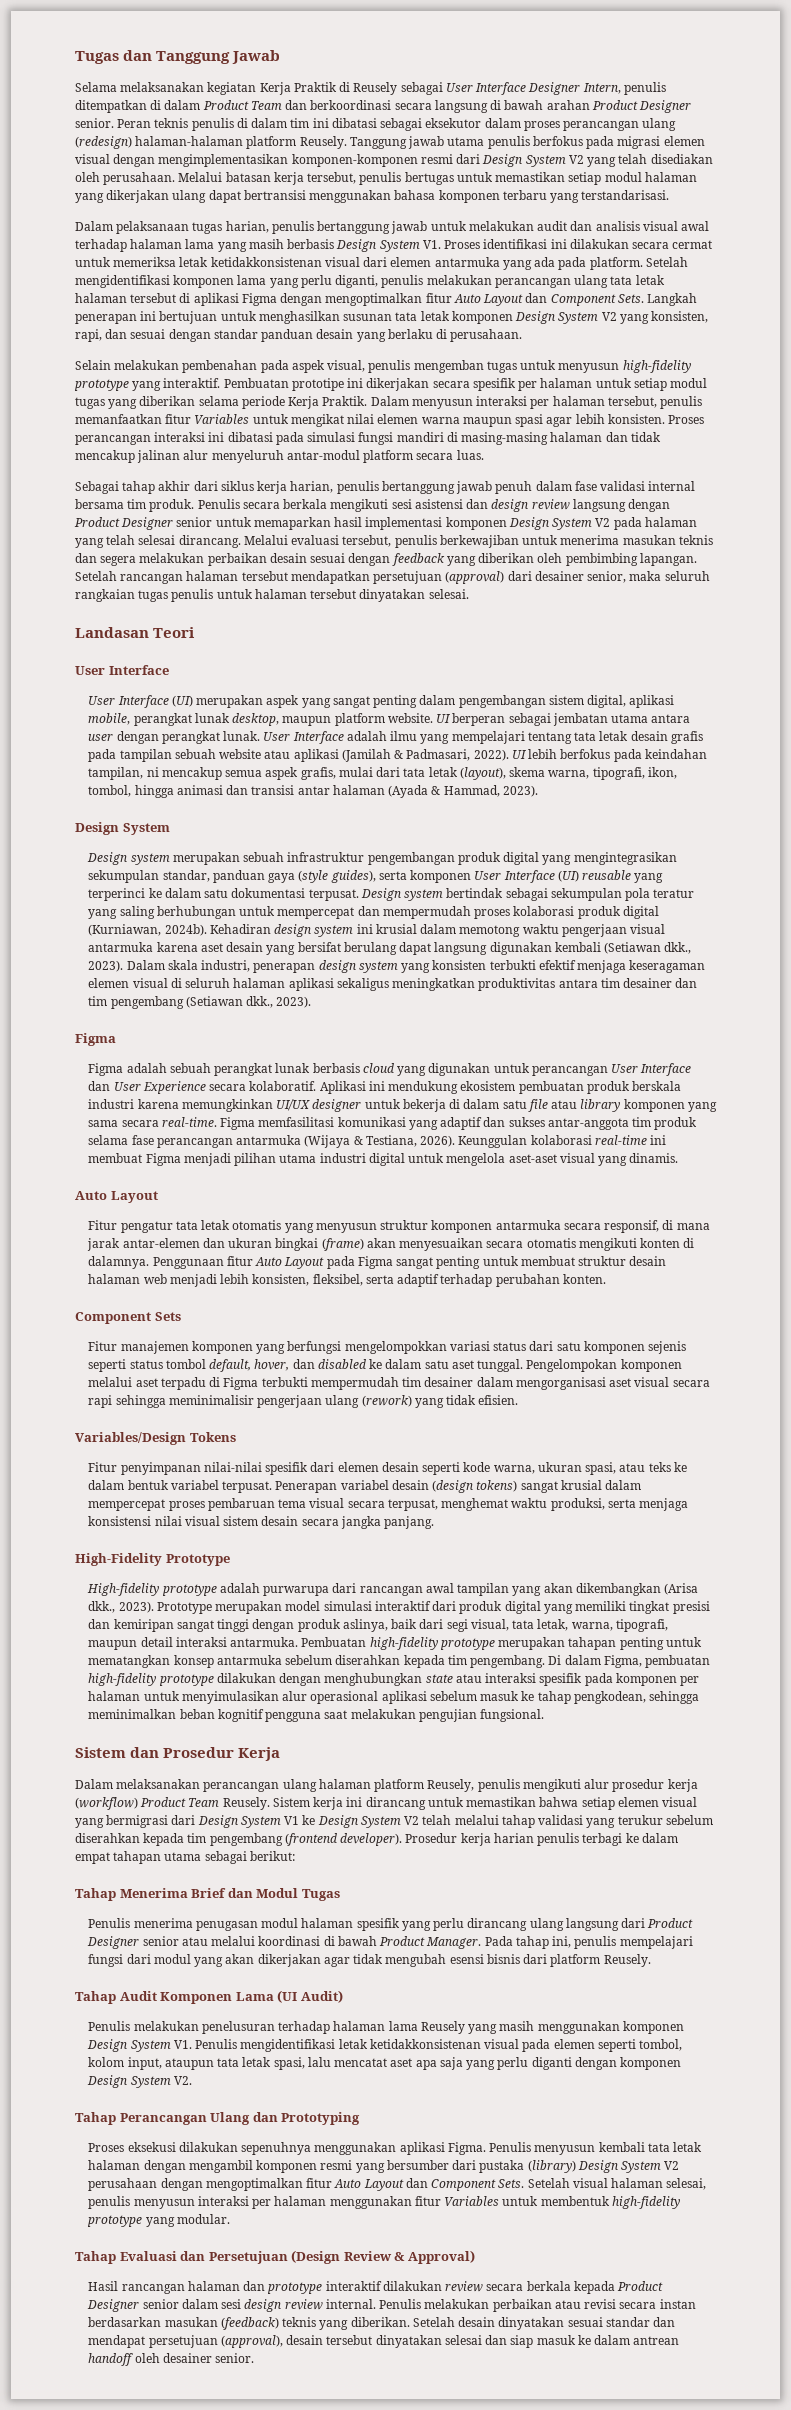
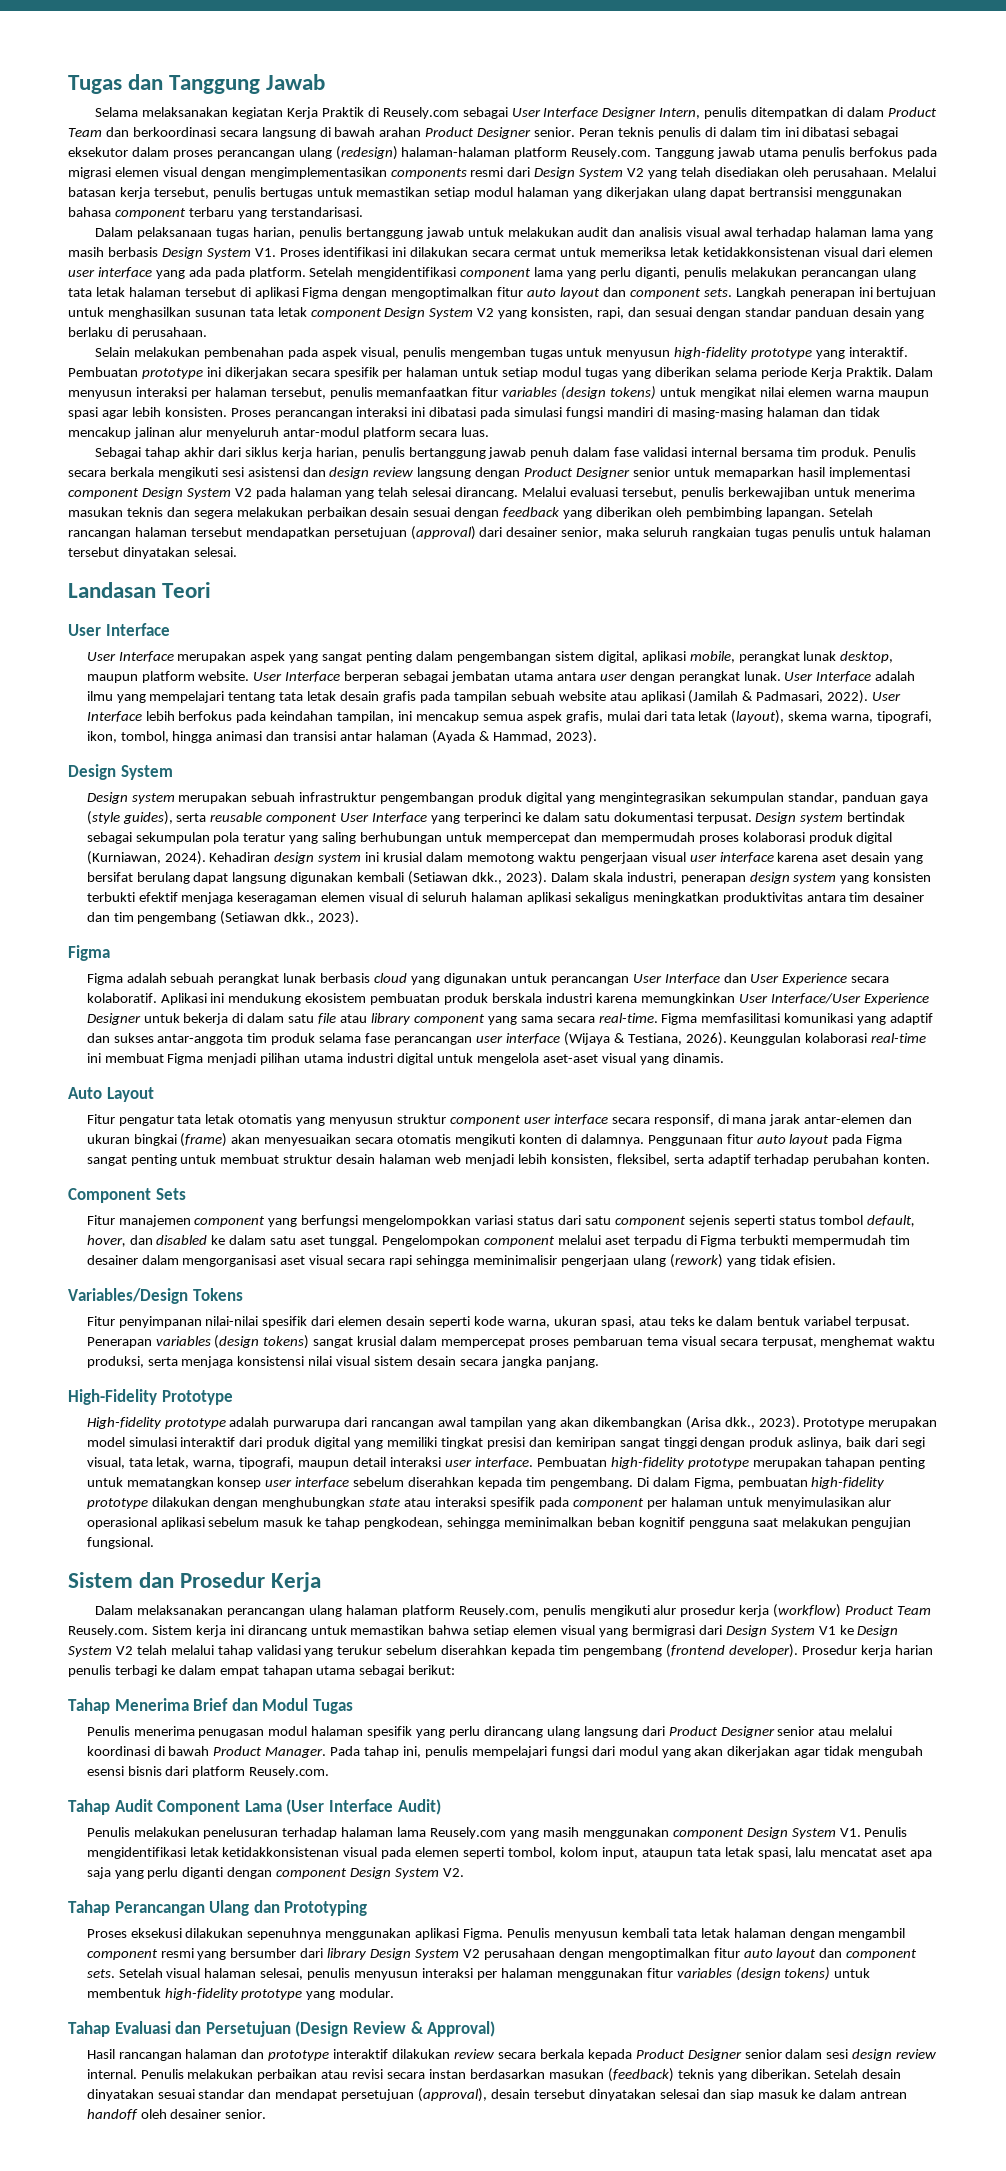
- Selama melaksanakan kegiatan Kerja Praktik di Reusely sebagai User Interface Designer Intern, penulis ditempatkan di dalam Product Team dan berkoordinasi secara langsung di bawah arahan Product Designer senior.
+ Selama melaksanakan kegiatan Kerja Praktik di Reusely.com sebagai User Interface Designer Intern, penulis ditempatkan di dalam Product Team dan berkoordinasi secara langsung di bawah arahan Product Designer senior.
- Peran teknis penulis di dalam tim ini dibatasi sebagai eksekutor dalam proses perancangan ulang (redesign) halaman-halaman platform Reusely. Tanggung jawab utama penulis berfokus pada migrasi elemen visual dengan mengimplementasikan komponen-komponen resmi dari Design System V2 yang telah disediakan oleh perusahaan.
+ Peran teknis penulis di dalam tim ini dibatasi sebagai eksekutor dalam proses perancangan ulang (redesign) halaman-halaman platform Reusely.com. Tanggung jawab utama penulis berfokus pada migrasi elemen visual dengan mengimplementasikan components resmi dari Design System V2 yang telah disediakan oleh perusahaan.
- Melalui batasan kerja tersebut, penulis bertugas untuk memastikan setiap modul halaman yang dikerjakan ulang dapat bertransisi menggunakan bahasa komponen terbaru yang terstandarisasi.
+ Melalui batasan kerja tersebut, penulis bertugas untuk memastikan setiap modul halaman yang dikerjakan ulang dapat bertransisi menggunakan bahasa component terbaru yang terstandarisasi.
- Dalam pelaksanaan tugas harian, penulis bertanggung jawab untuk melakukan audit dan analisis visual awal terhadap halaman lama yang masih berbasis Design System V1. Proses identifikasi ini dilakukan secara cermat untuk memeriksa letak ketidakkonsistenan visual dari elemen antarmuka yang ada pada platform.
+ Dalam pelaksanaan tugas harian, penulis bertanggung jawab untuk melakukan audit dan analisis visual awal terhadap halaman lama yang masih berbasis Design System V1. Proses identifikasi ini dilakukan secara cermat untuk memeriksa letak ketidakkonsistenan visual dari elemen user interface yang ada pada platform.
- Setelah mengidentifikasi komponen lama yang perlu diganti, penulis melakukan perancangan ulang tata letak halaman tersebut di aplikasi Figma dengan mengoptimalkan fitur Auto Layout dan Component Sets.
+ Setelah mengidentifikasi component lama yang perlu diganti, penulis melakukan perancangan ulang tata letak halaman tersebut di aplikasi Figma dengan mengoptimalkan fitur auto layout dan component sets.
- Langkah penerapan ini bertujuan untuk menghasilkan susunan tata letak komponen Design System V2 yang konsisten, rapi, dan sesuai dengan standar panduan desain yang berlaku di perusahaan.
+ Langkah penerapan ini bertujuan untuk menghasilkan susunan tata letak component Design System V2 yang konsisten, rapi, dan sesuai dengan standar panduan desain yang berlaku di perusahaan.
- Pembuatan prototipe ini dikerjakan secara spesifik per halaman untuk setiap modul tugas yang diberikan selama periode Kerja Praktik.
+ Pembuatan prototype ini dikerjakan secara spesifik per halaman untuk setiap modul tugas yang diberikan selama periode Kerja Praktik.
- Dalam menyusun interaksi per halaman tersebut, penulis memanfaatkan fitur Variables untuk mengikat nilai elemen warna maupun spasi agar lebih konsisten.
+ Dalam menyusun interaksi per halaman tersebut, penulis memanfaatkan fitur variables (design tokens) untuk mengikat nilai elemen warna maupun spasi agar lebih konsisten.
- Penulis secara berkala mengikuti sesi asistensi dan design review langsung dengan Product Designer senior untuk memaparkan hasil implementasi komponen Design System V2 pada halaman yang telah selesai dirancang.
+ Penulis secara berkala mengikuti sesi asistensi dan design review langsung dengan Product Designer senior untuk memaparkan hasil implementasi component Design System V2 pada halaman yang telah selesai dirancang.
- User Interface (UI) merupakan aspek yang sangat penting dalam pengembangan sistem digital, aplikasi mobile, perangkat lunak desktop, maupun platform website.
+ User Interface merupakan aspek yang sangat penting dalam pengembangan sistem digital, aplikasi mobile, perangkat lunak desktop, maupun platform website.
- UI berperan sebagai jembatan utama antara user dengan perangkat lunak.
+ User Interface berperan sebagai jembatan utama antara user dengan perangkat lunak.
- UI lebih berfokus pada keindahan tampilan, ni mencakup semua aspek grafis, mulai dari tata letak (layout), skema warna, tipografi, ikon, tombol, hingga animasi dan transisi antar halaman (Ayada & Hammad, 2023).
+ User Interface lebih berfokus pada keindahan tampilan, ini mencakup semua aspek grafis, mulai dari tata letak (layout), skema warna, tipografi, ikon, tombol, hingga animasi dan transisi antar halaman (Ayada & Hammad, 2023).
- Design system merupakan sebuah infrastruktur pengembangan produk digital yang mengintegrasikan sekumpulan standar, panduan gaya (style guides), serta komponen User Interface (UI) reusable yang terperinci ke dalam satu dokumentasi terpusat.
+ Design system merupakan sebuah infrastruktur pengembangan produk digital yang mengintegrasikan sekumpulan standar, panduan gaya (style guides), serta reusable component User Interface yang terperinci ke dalam satu dokumentasi terpusat.
- Design system bertindak sebagai sekumpulan pola teratur yang saling berhubungan untuk mempercepat dan mempermudah proses kolaborasi produk digital (Kurniawan, 2024b).
+ Design system bertindak sebagai sekumpulan pola teratur yang saling berhubungan untuk mempercepat dan mempermudah proses kolaborasi produk digital (Kurniawan, 2024).
- Kehadiran design system ini krusial dalam memotong waktu pengerjaan visual antarmuka karena aset desain yang bersifat berulang dapat langsung digunakan kembali (Setiawan dkk., 2023).
+ Kehadiran design system ini krusial dalam memotong waktu pengerjaan visual user interface karena aset desain yang bersifat berulang dapat langsung digunakan kembali (Setiawan dkk., 2023).
- Aplikasi ini mendukung ekosistem pembuatan produk berskala industri karena memungkinkan UI/UX designer untuk bekerja di dalam satu file atau library komponen yang sama secara real-time.
+ Aplikasi ini mendukung ekosistem pembuatan produk berskala industri karena memungkinkan User Interface/User Experience Designer untuk bekerja di dalam satu file atau library component yang sama secara real-time.
- Figma memfasilitasi komunikasi yang adaptif dan sukses antar-anggota tim produk selama fase perancangan antarmuka (Wijaya & Testiana, 2026).
+ Figma memfasilitasi komunikasi yang adaptif dan sukses antar-anggota tim produk selama fase perancangan user interface (Wijaya & Testiana, 2026).
- Fitur pengatur tata letak otomatis yang menyusun struktur komponen antarmuka secara responsif, di mana jarak antar-elemen dan ukuran bingkai (frame) akan menyesuaikan secara otomatis mengikuti konten di dalamnya.
+ Fitur pengatur tata letak otomatis yang menyusun struktur component user interface secara responsif, di mana jarak antar-elemen dan ukuran bingkai (frame) akan menyesuaikan secara otomatis mengikuti konten di dalamnya.
- Penggunaan fitur Auto Layout pada Figma sangat penting untuk membuat struktur desain halaman web menjadi lebih konsisten, fleksibel, serta adaptif terhadap perubahan konten.
+ Penggunaan fitur auto layout pada Figma sangat penting untuk membuat struktur desain halaman web menjadi lebih konsisten, fleksibel, serta adaptif terhadap perubahan konten.
- Fitur manajemen komponen yang berfungsi mengelompokkan variasi status dari satu komponen sejenis seperti status tombol default, hover, dan disabled ke dalam satu aset tunggal.
+ Fitur manajemen component yang berfungsi mengelompokkan variasi status dari satu component sejenis seperti status tombol default, hover, dan disabled ke dalam satu aset tunggal.
- Pengelompokan komponen melalui aset terpadu di Figma terbukti mempermudah tim desainer dalam mengorganisasi aset visual secara rapi sehingga meminimalisir pengerjaan ulang (rework) yang tidak efisien.
+ Pengelompokan component melalui aset terpadu di Figma terbukti mempermudah tim desainer dalam mengorganisasi aset visual secara rapi sehingga meminimalisir pengerjaan ulang (rework) yang tidak efisien.
- Penerapan variabel desain (design tokens) sangat krusial dalam mempercepat proses pembaruan tema visual secara terpusat, menghemat waktu produksi, serta menjaga konsistensi nilai visual sistem desain secara jangka panjang.
+ Penerapan variables (design tokens) sangat krusial dalam mempercepat proses pembaruan tema visual secara terpusat, menghemat waktu produksi, serta menjaga konsistensi nilai visual sistem desain secara jangka panjang.
- Prototype merupakan model simulasi interaktif dari produk digital yang memiliki tingkat presisi dan kemiripan sangat tinggi dengan produk aslinya, baik dari segi visual, tata letak, warna, tipografi, maupun detail interaksi antarmuka.
+ Prototype merupakan model simulasi interaktif dari produk digital yang memiliki tingkat presisi dan kemiripan sangat tinggi dengan produk aslinya, baik dari segi visual, tata letak, warna, tipografi, maupun detail interaksi user interface.
- Pembuatan high-fidelity prototype merupakan tahapan penting untuk mematangkan konsep antarmuka sebelum diserahkan kepada tim pengembang.
+ Pembuatan high-fidelity prototype merupakan tahapan penting untuk mematangkan konsep user interface sebelum diserahkan kepada tim pengembang.
- Di dalam Figma, pembuatan high-fidelity prototype dilakukan dengan menghubungkan state atau interaksi spesifik pada komponen per halaman untuk menyimulasikan alur operasional aplikasi sebelum masuk ke tahap pengkodean, sehingga meminimalkan beban kognitif pengguna saat melakukan pengujian fungsional.
+ Di dalam Figma, pembuatan high-fidelity prototype dilakukan dengan menghubungkan state atau interaksi spesifik pada component per halaman untuk menyimulasikan alur operasional aplikasi sebelum masuk ke tahap pengkodean, sehingga meminimalkan beban kognitif pengguna saat melakukan pengujian fungsional.
- Dalam melaksanakan perancangan ulang halaman platform Reusely, penulis mengikuti alur prosedur kerja (workflow) Product Team Reusely. Sistem kerja ini dirancang untuk memastikan bahwa setiap elemen visual yang bermigrasi dari Design System V1 ke Design System V2 telah melalui tahap validasi yang terukur sebelum diserahkan kepada tim pengembang (frontend developer).
+ Dalam melaksanakan perancangan ulang halaman platform Reusely.com, penulis mengikuti alur prosedur kerja (workflow) Product Team Reusely.com. Sistem kerja ini dirancang untuk memastikan bahwa setiap elemen visual yang bermigrasi dari Design System V1 ke Design System V2 telah melalui tahap validasi yang terukur sebelum diserahkan kepada tim pengembang (frontend developer).
- Pada tahap ini, penulis mempelajari fungsi dari modul yang akan dikerjakan agar tidak mengubah esensi bisnis dari platform Reusely.
+ Pada tahap ini, penulis mempelajari fungsi dari modul yang akan dikerjakan agar tidak mengubah esensi bisnis dari platform Reusely.com.
- Tahap Audit Komponen Lama (UI Audit)
+ Tahap Audit Component Lama (User Interface Audit)
- Penulis melakukan penelusuran terhadap halaman lama Reusely yang masih menggunakan komponen Design System V1. Penulis mengidentifikasi letak ketidakkonsistenan visual pada elemen seperti tombol, kolom input, ataupun tata letak spasi, lalu mencatat aset apa saja yang perlu diganti dengan komponen Design System V2.
+ Penulis melakukan penelusuran terhadap halaman lama Reusely.com yang masih menggunakan component Design System V1. Penulis mengidentifikasi letak ketidakkonsistenan visual pada elemen seperti tombol, kolom input, ataupun tata letak spasi, lalu mencatat aset apa saja yang perlu diganti dengan component Design System V2.
- Penulis menyusun kembali tata letak halaman dengan mengambil komponen resmi yang bersumber dari pustaka (library) Design System V2 perusahaan dengan mengoptimalkan fitur Auto Layout dan Component Sets.
+ Penulis menyusun kembali tata letak halaman dengan mengambil component resmi yang bersumber dari library Design System V2 perusahaan dengan mengoptimalkan fitur auto layout dan component sets.
- Setelah visual halaman selesai, penulis menyusun interaksi per halaman menggunakan fitur Variables untuk membentuk high-fidelity prototype yang modular.
+ Setelah visual halaman selesai, penulis menyusun interaksi per halaman menggunakan fitur variables (design tokens) untuk membentuk high-fidelity prototype yang modular.

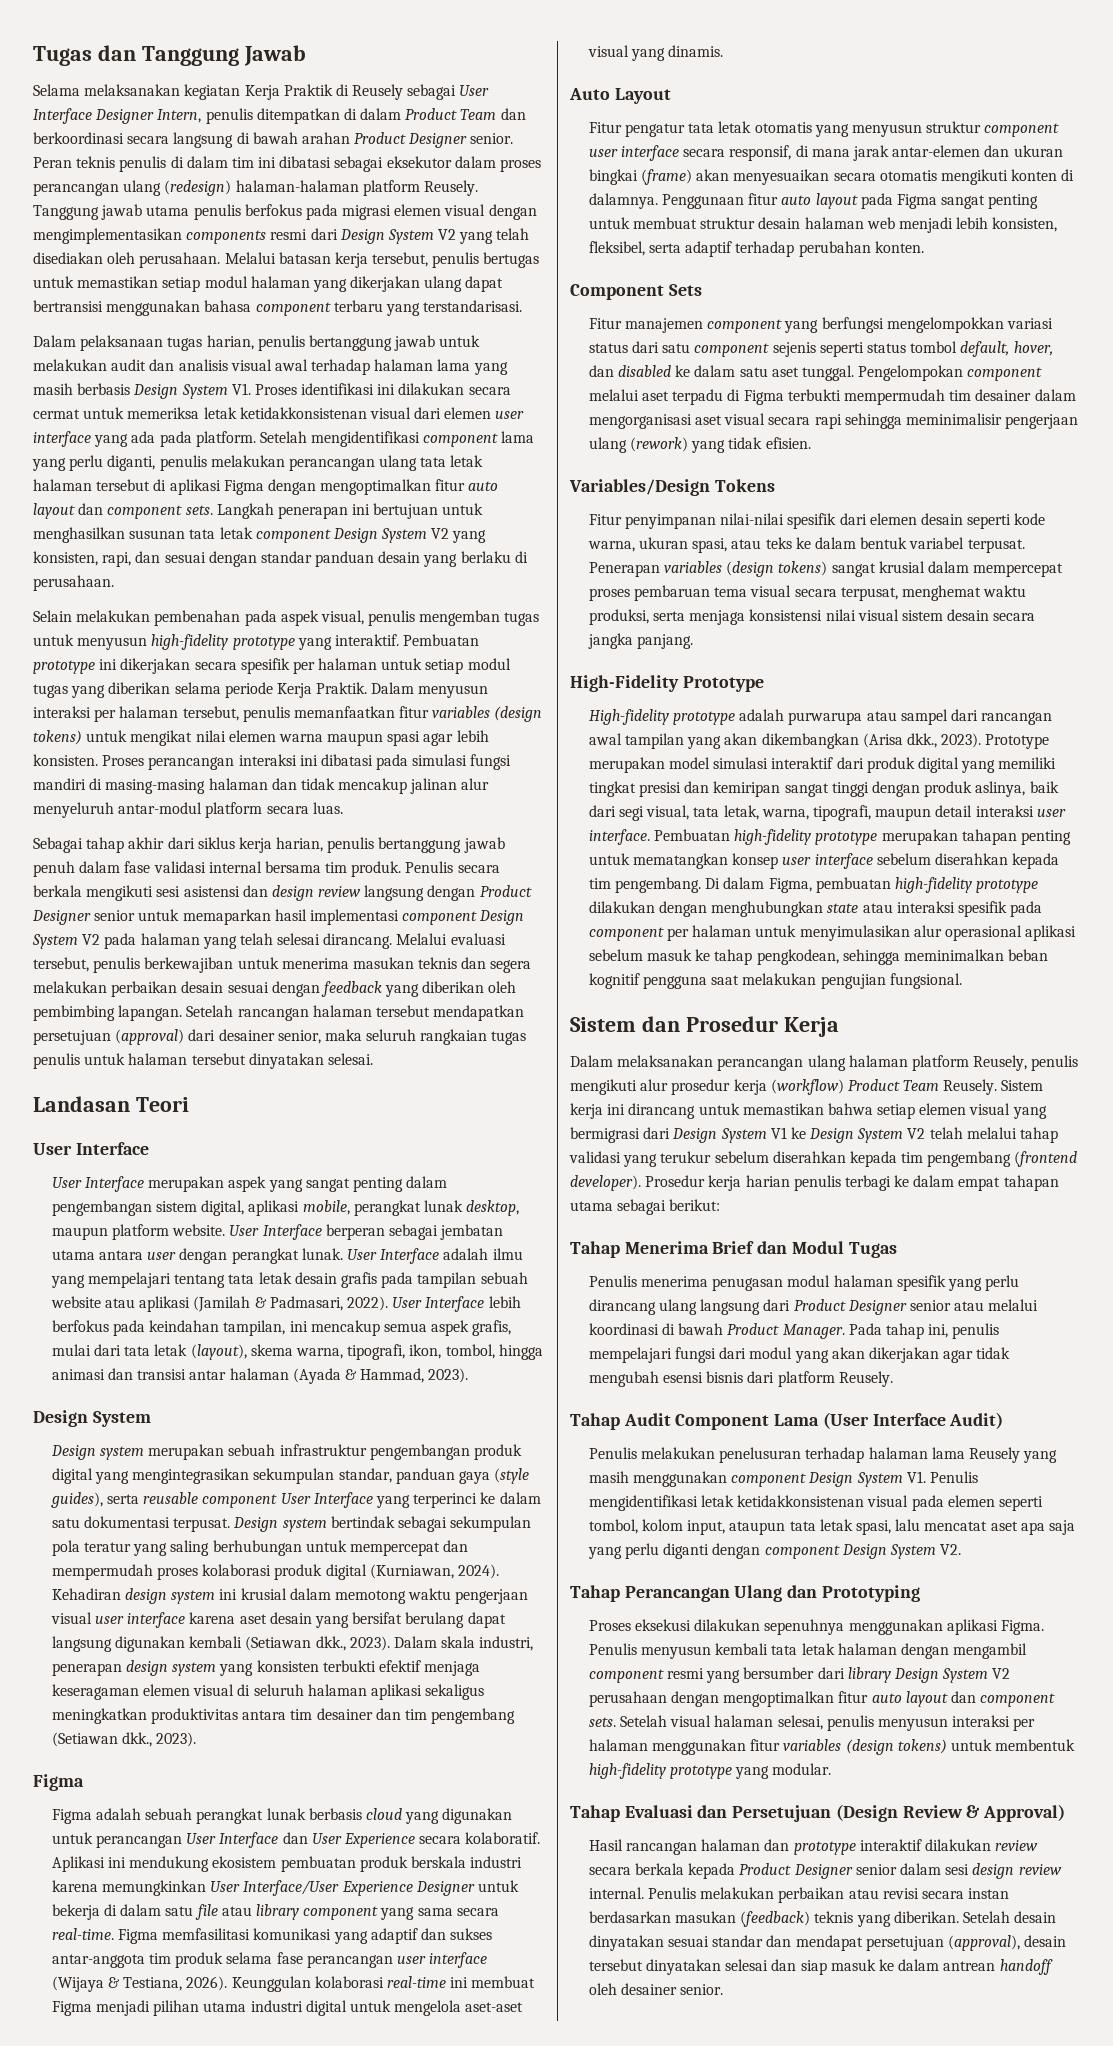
- Selama melaksanakan kegiatan Kerja Praktik di Reusely.com sebagai User Interface Designer Intern, penulis ditempatkan di dalam Product Team dan berkoordinasi secara langsung di bawah arahan Product Designer senior.
+ Selama melaksanakan kegiatan Kerja Praktik di Reusely sebagai User Interface Designer Intern, penulis ditempatkan di dalam Product Team dan berkoordinasi secara langsung di bawah arahan Product Designer senior.
- Peran teknis penulis di dalam tim ini dibatasi sebagai eksekutor dalam proses perancangan ulang (redesign) halaman-halaman platform Reusely.com. Tanggung jawab utama penulis berfokus pada migrasi elemen visual dengan mengimplementasikan components resmi dari Design System V2 yang telah disediakan oleh perusahaan.
+ Peran teknis penulis di dalam tim ini dibatasi sebagai eksekutor dalam proses perancangan ulang (redesign) halaman-halaman platform Reusely. Tanggung jawab utama penulis berfokus pada migrasi elemen visual dengan mengimplementasikan components resmi dari Design System V2 yang telah disediakan oleh perusahaan.
- High-fidelity prototype adalah purwarupa dari rancangan awal tampilan yang akan dikembangkan (Arisa dkk., 2023).
+ High-fidelity prototype adalah purwarupa atau sampel dari rancangan awal tampilan yang akan dikembangkan (Arisa dkk., 2023).
- Dalam melaksanakan perancangan ulang halaman platform Reusely.com, penulis mengikuti alur prosedur kerja (workflow) Product Team Reusely.com. Sistem kerja ini dirancang untuk memastikan bahwa setiap elemen visual yang bermigrasi dari Design System V1 ke Design System V2 telah melalui tahap validasi yang terukur sebelum diserahkan kepada tim pengembang (frontend developer).
+ Dalam melaksanakan perancangan ulang halaman platform Reusely, penulis mengikuti alur prosedur kerja (workflow) Product Team Reusely. Sistem kerja ini dirancang untuk memastikan bahwa setiap elemen visual yang bermigrasi dari Design System V1 ke Design System V2 telah melalui tahap validasi yang terukur sebelum diserahkan kepada tim pengembang (frontend developer).
- Pada tahap ini, penulis mempelajari fungsi dari modul yang akan dikerjakan agar tidak mengubah esensi bisnis dari platform Reusely.com.
+ Pada tahap ini, penulis mempelajari fungsi dari modul yang akan dikerjakan agar tidak mengubah esensi bisnis dari platform Reusely.
- Penulis melakukan penelusuran terhadap halaman lama Reusely.com yang masih menggunakan component Design System V1. Penulis mengidentifikasi letak ketidakkonsistenan visual pada elemen seperti tombol, kolom input, ataupun tata letak spasi, lalu mencatat aset apa saja yang perlu diganti dengan component Design System V2.
+ Penulis melakukan penelusuran terhadap halaman lama Reusely yang masih menggunakan component Design System V1. Penulis mengidentifikasi letak ketidakkonsistenan visual pada elemen seperti tombol, kolom input, ataupun tata letak spasi, lalu mencatat aset apa saja yang perlu diganti dengan component Design System V2.

